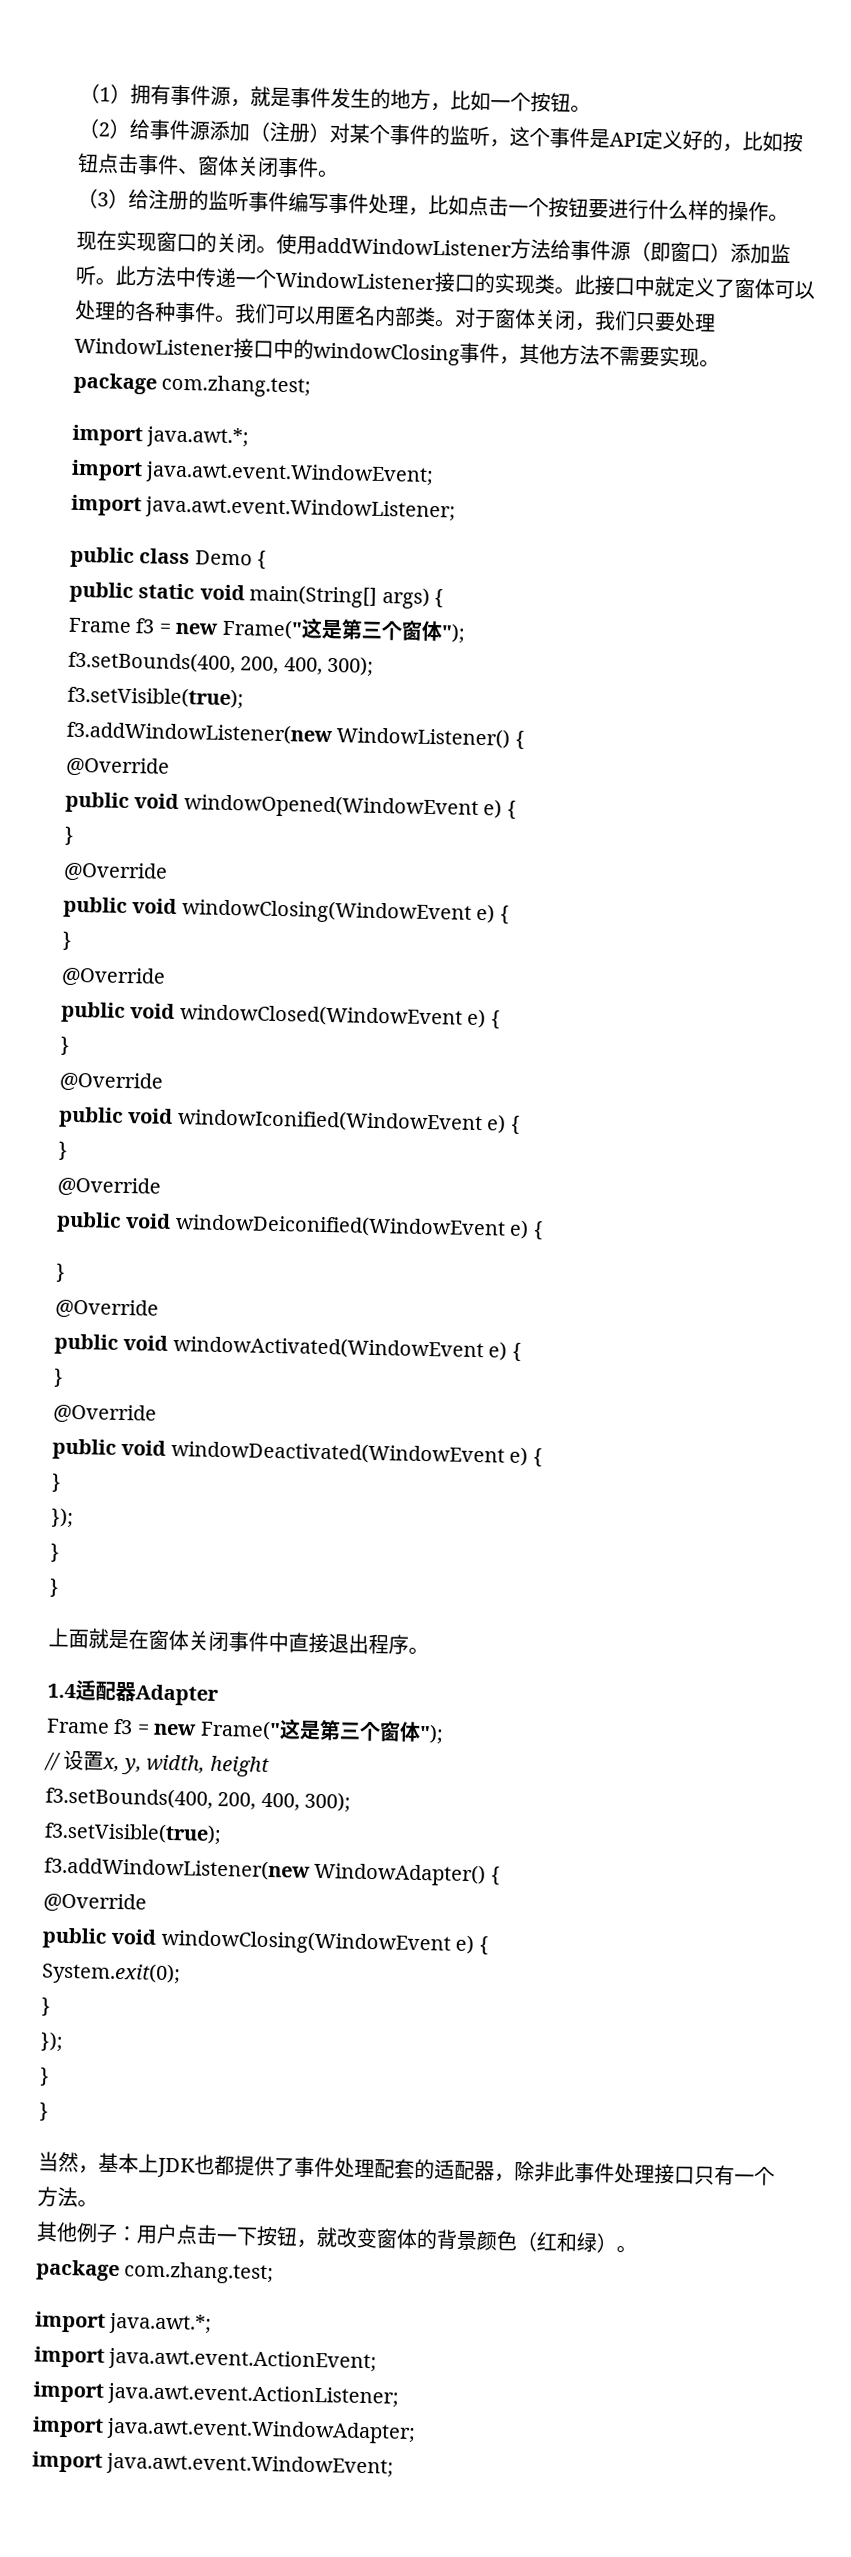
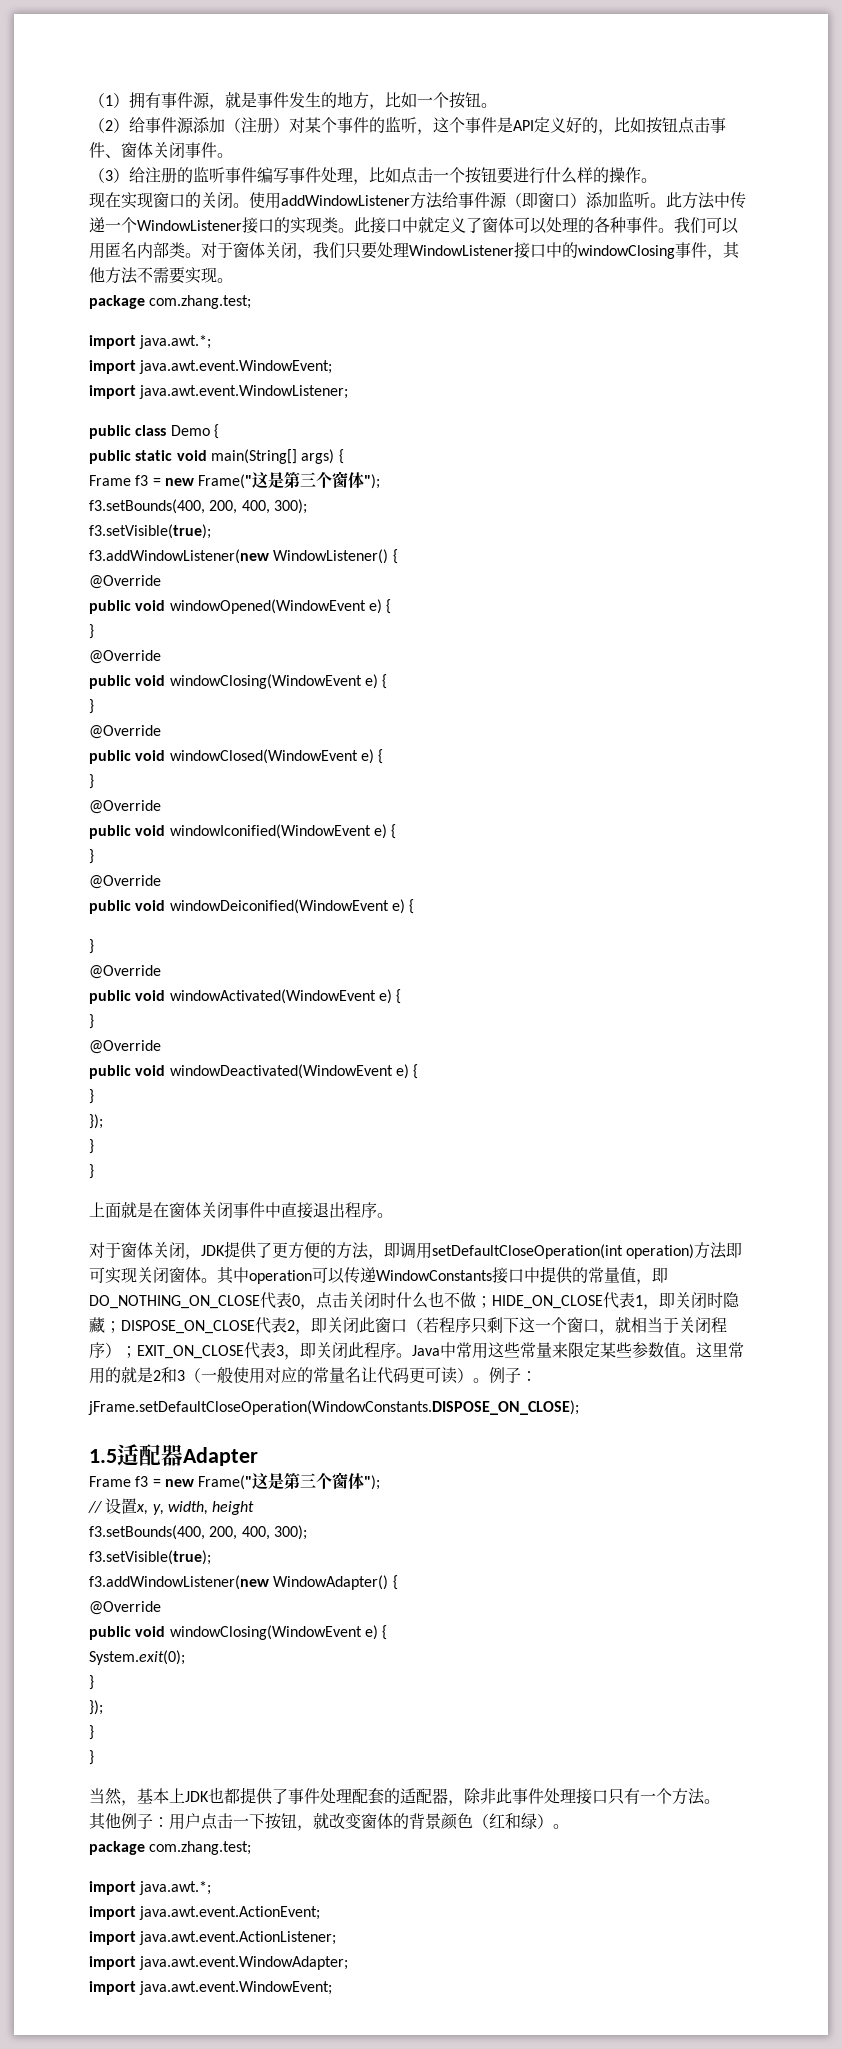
- 1.4适配器Adapter
+ 对于窗体关闭，JDK提供了更方便的方法，即调用setDefaultCloseOperation(int operation)方法即可实现关闭窗体。其中operation可以传递WindowConstants接口中提供的常量值，即DO_NOTHING_ON_CLOSE代表0，点击关闭时什么也不做；HIDE_ON_CLOSE代表1，即关闭时隐藏；DISPOSE_ON_CLOSE代表2，即关闭此窗口（若程序只剩下这一个窗口，就相当于关闭程序）；EXIT_ON_CLOSE代表3，即关闭此程序。Java中常用这些常量来限定某些参数值。这里常用的就是2和3（一般使用对应的常量名让代码更可读）。例子：
+ jFrame.setDefaultCloseOperation(WindowConstants.DISPOSE_ON_CLOSE);
+ 1.5适配器Adapter

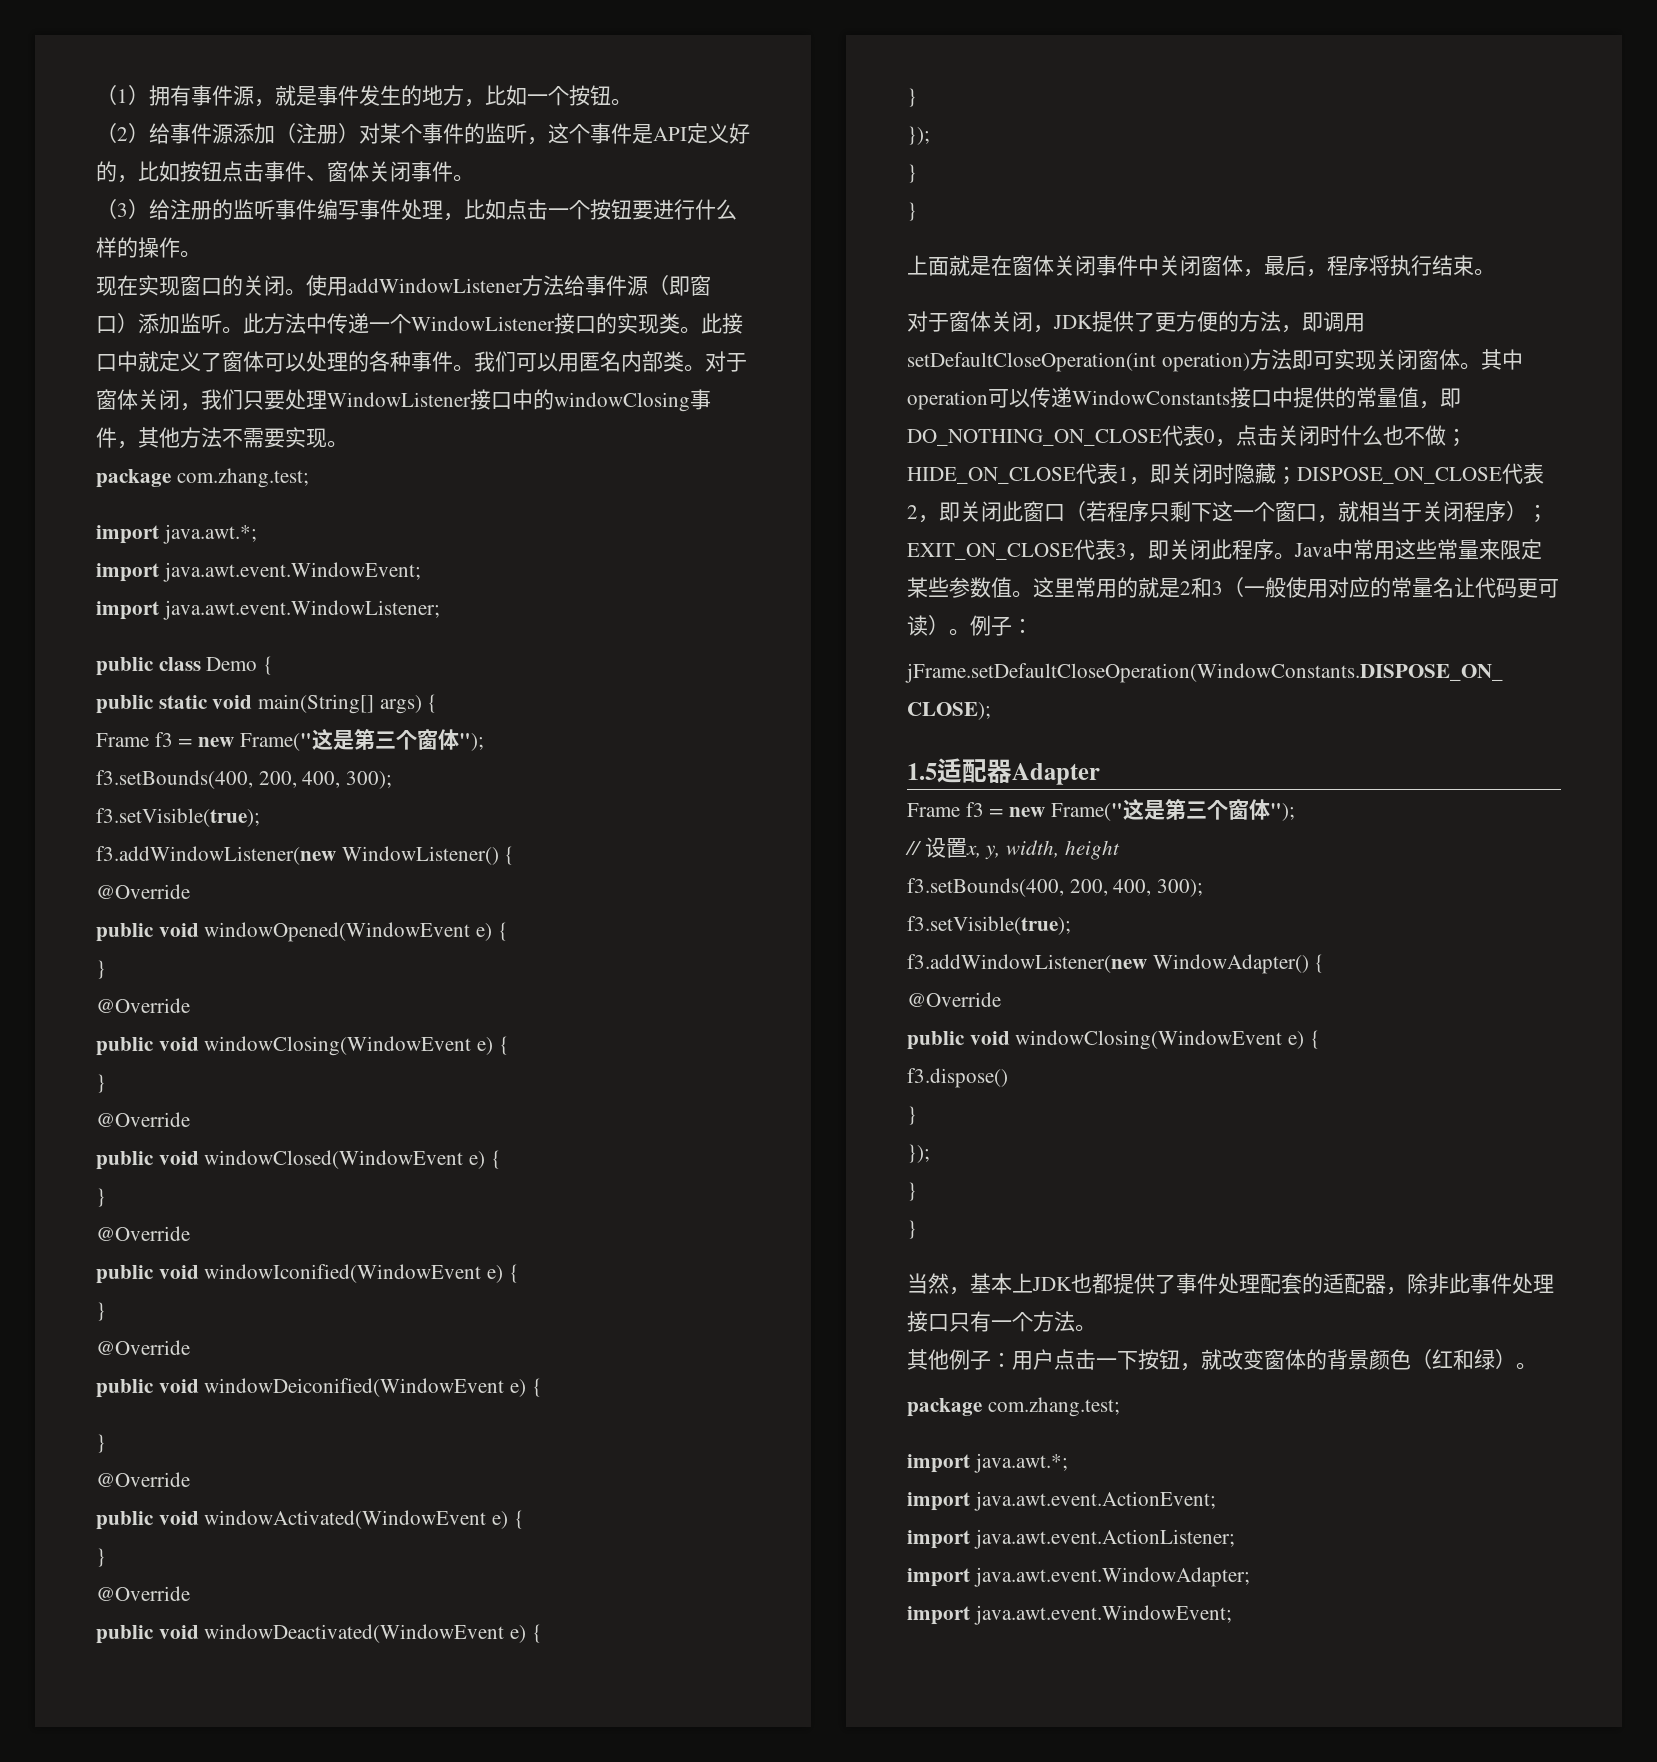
- 上面就是在窗体关闭事件中直接退出程序。
+ 上面就是在窗体关闭事件中关闭窗体，最后，程序将执行结束。
- System.exit(0);
+ f3.dispose()

